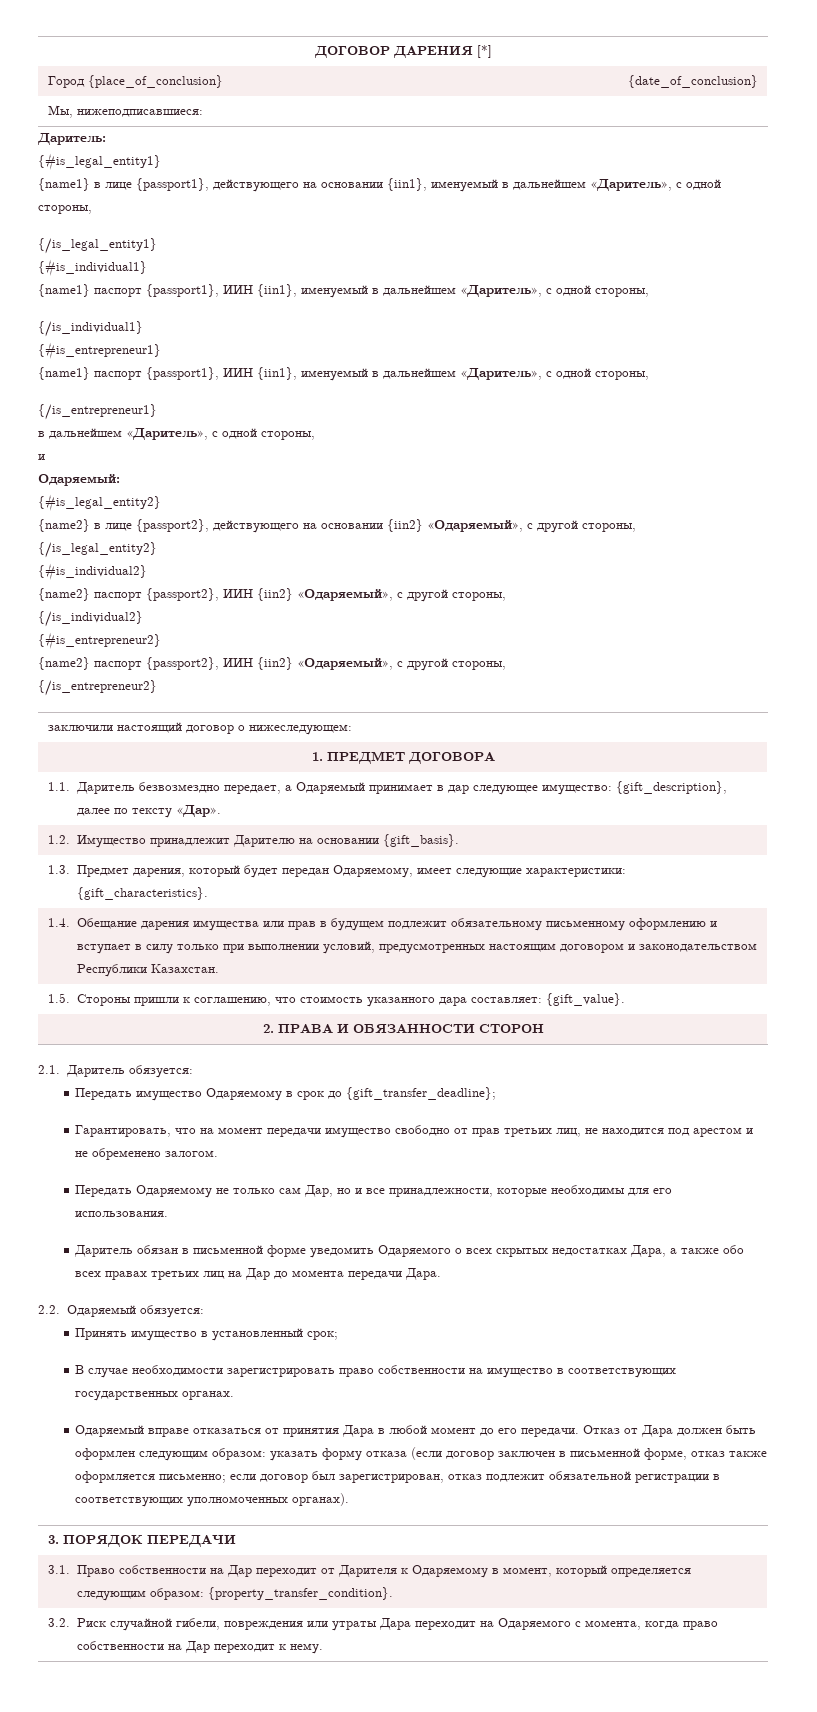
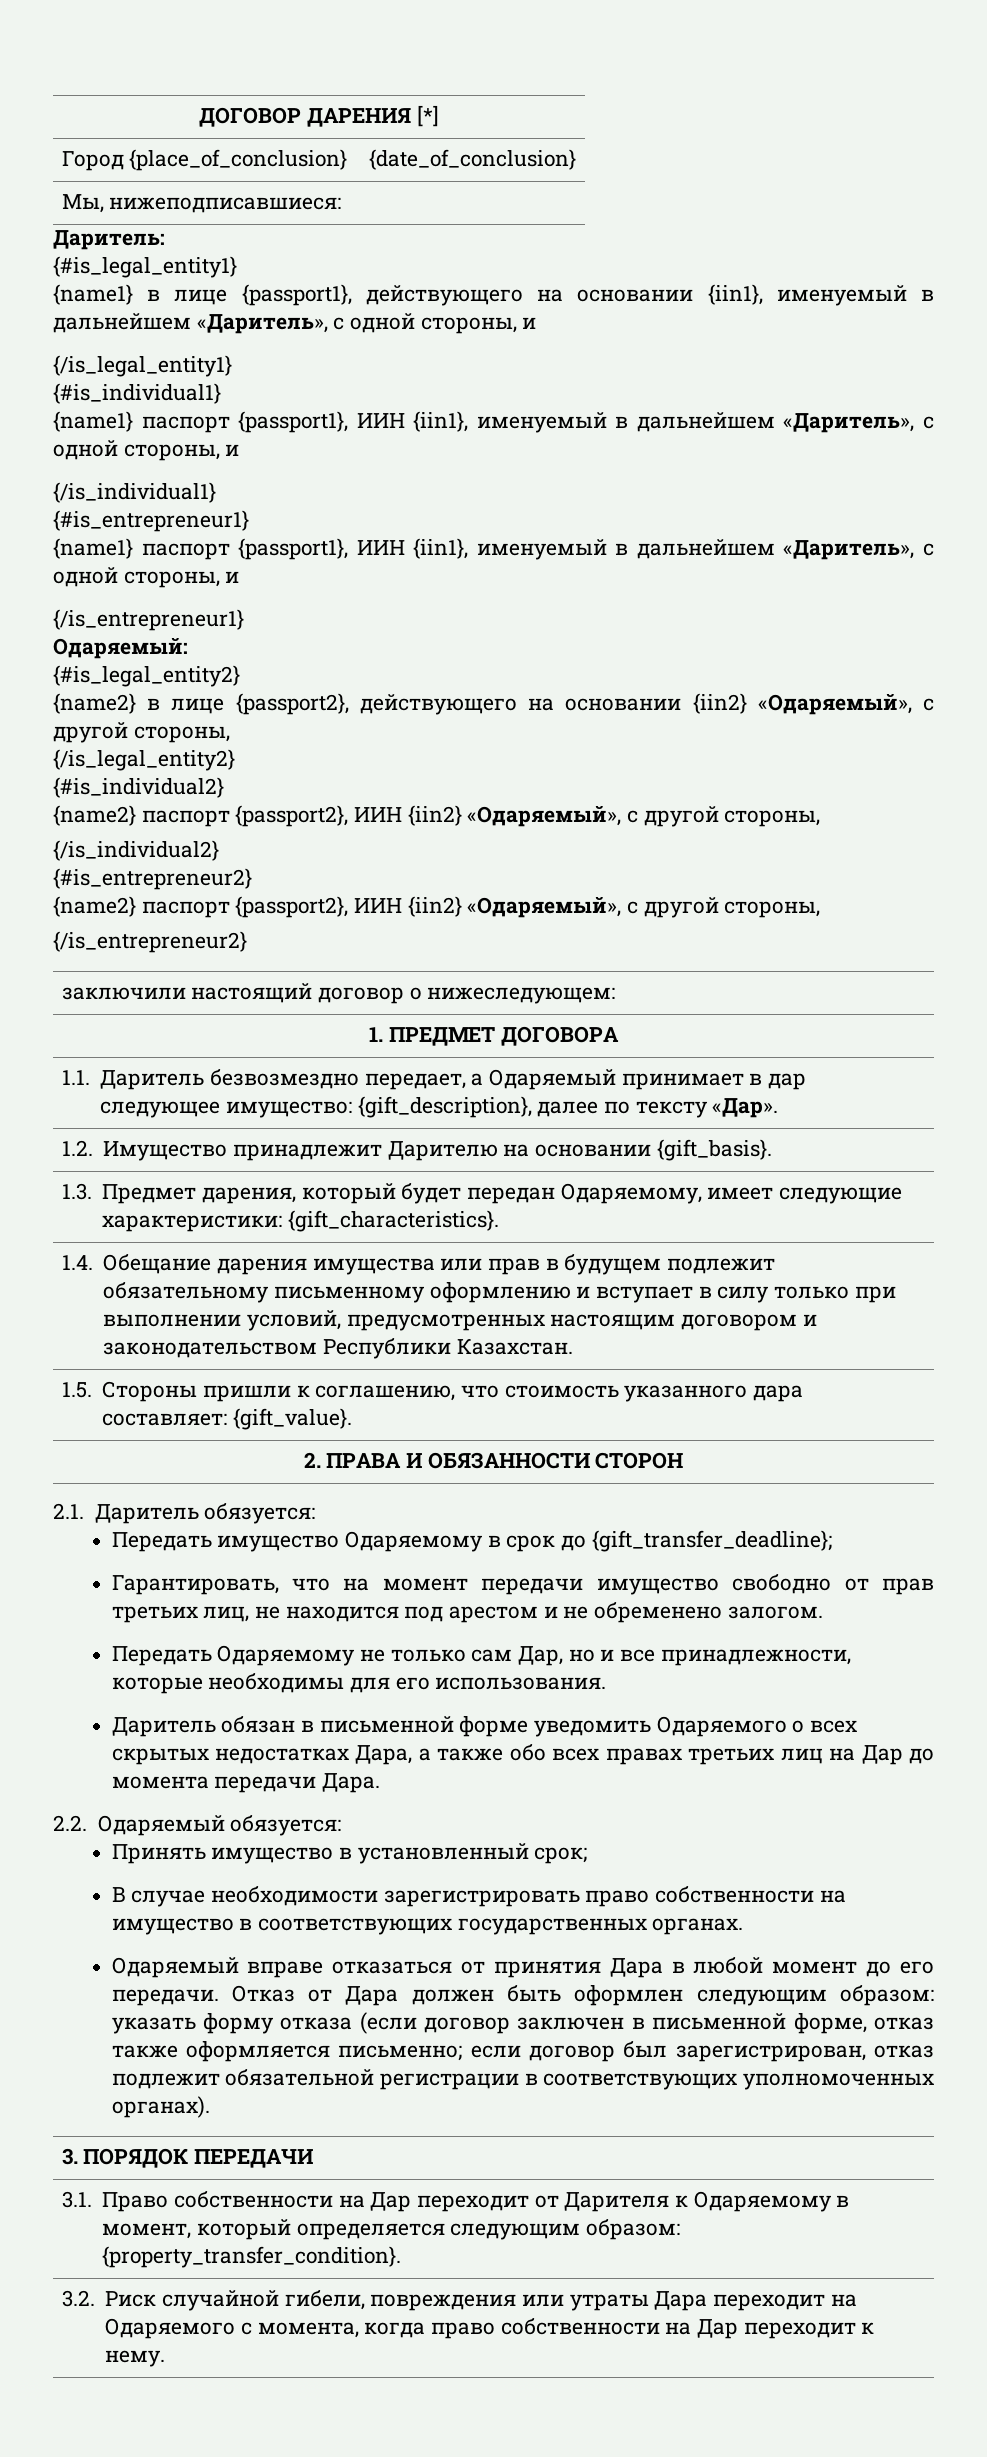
- {name1} в лице {passport1}, действующего на основании {iin1}, именуемый в дальнейшем «Даритель», с одной стороны,
+ {name1} в лице {passport1}, действующего на основании {iin1}, именуемый в дальнейшем «Даритель», с одной стороны, и
  {#is_individual1}
- {name1} паспорт {passport1}, ИИН {iin1}, именуемый в дальнейшем «Даритель», с одной стороны,
+ {name1} паспорт {passport1}, ИИН {iin1}, именуемый в дальнейшем «Даритель», с одной стороны, и
  {#is_entrepreneur1}
- {name1} паспорт {passport1}, ИИН {iin1}, именуемый в дальнейшем «Даритель», с одной стороны,
+ {name1} паспорт {passport1}, ИИН {iin1}, именуемый в дальнейшем «Даритель», с одной стороны, и
  {/is_entrepreneur1}
- в дальнейшем «Даритель», с одной стороны,
- и

